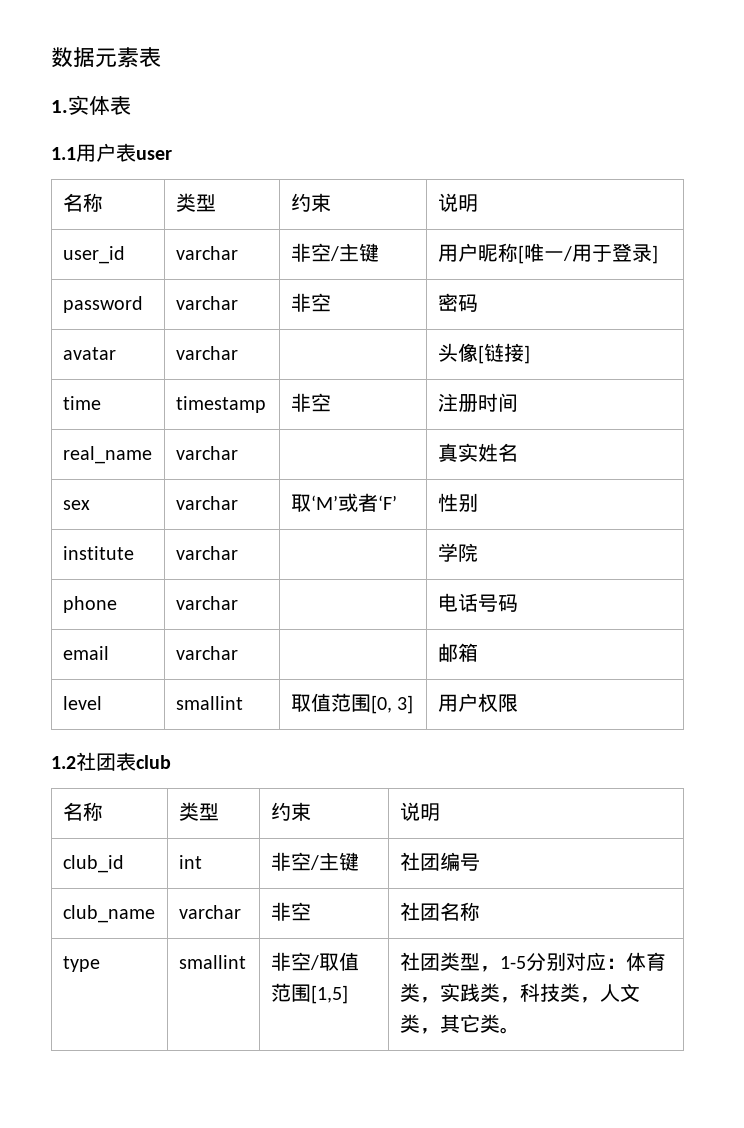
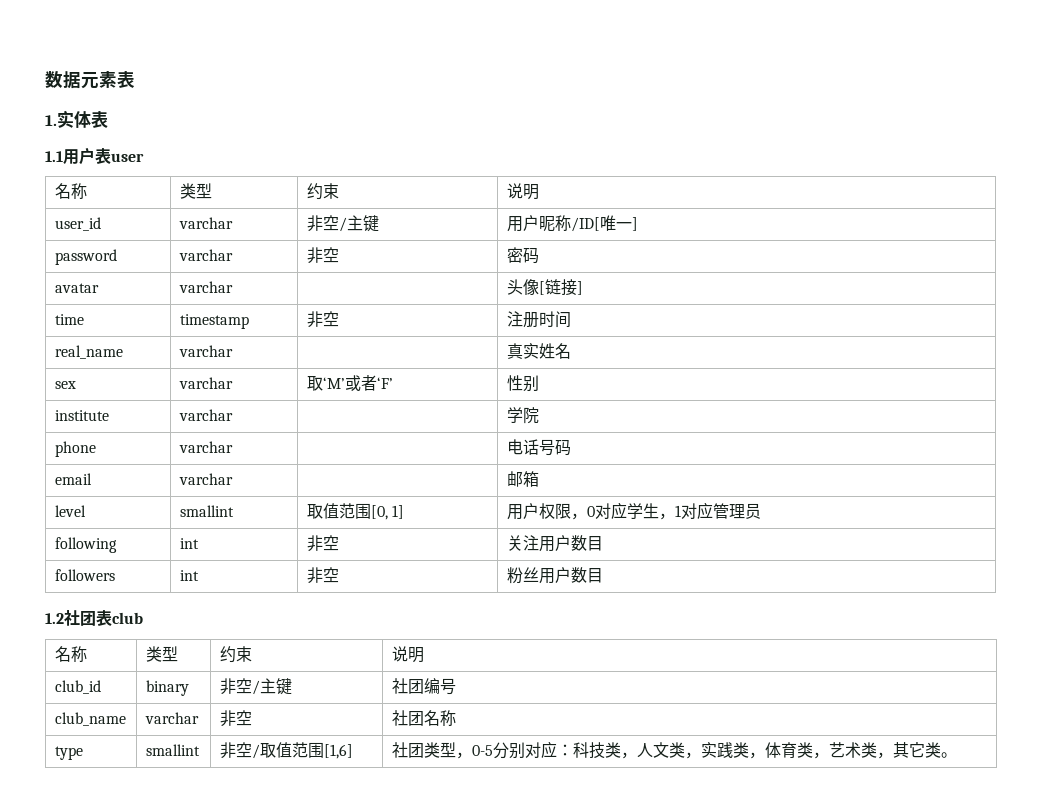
- user_id | varchar | 非空/主键 | 用户昵称[唯一/用于登录]
+ user_id | varchar | 非空/主键 | 用户昵称/ID[唯一]
- level | smallint | 取值范围[0, 3] | 用户权限
+ level | smallint | 取值范围[0, 1] | 用户权限，0对应学生，1对应管理员
+ following | int | 非空 | 关注用户数目
+ followers | int | 非空 | 粉丝用户数目
- club_id | int | 非空/主键 | 社团编号
+ club_id | binary | 非空/主键 | 社团编号
- type | smallint | 非空/取值范围[1,5] | 社团类型，1-5分别对应：体育类，实践类，科技类，人文类，其它类。
+ type | smallint | 非空/取值范围[1,6] | 社团类型，0-5分别对应：科技类，人文类，实践类，体育类，艺术类，其它类。

